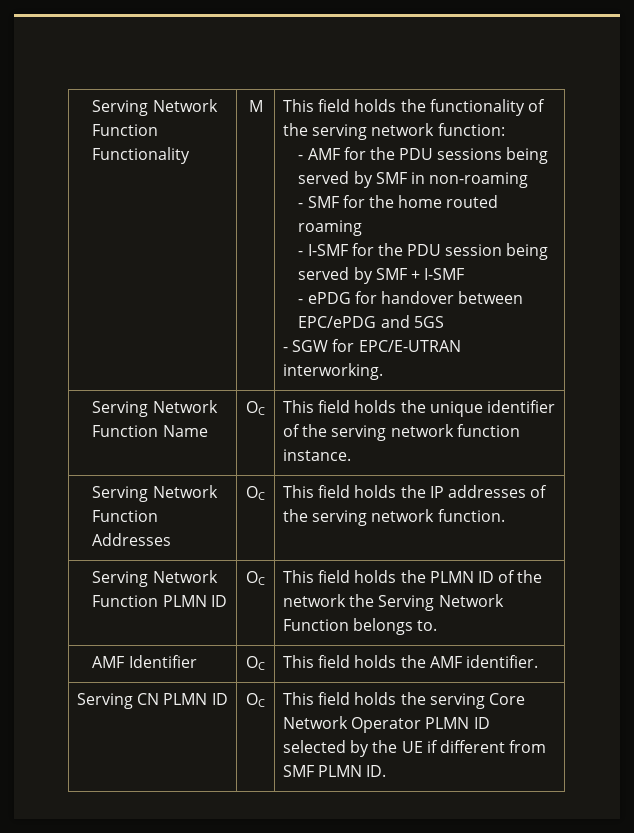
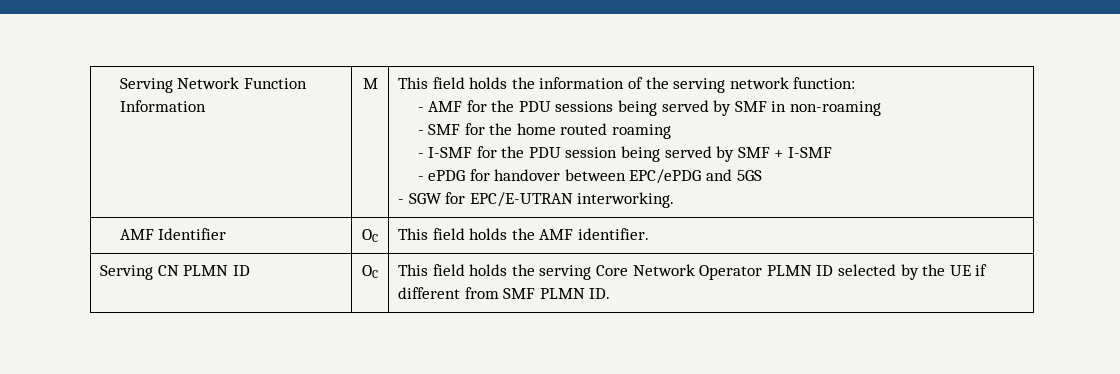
- Serving Network Function Functionality
+ Serving Network Function Information
- This field holds the functionality of the serving network function:
+ This field holds the information of the serving network function:
- Serving Network Function Name | OC | This field holds the unique identifier of the serving network function instance.
- Serving Network Function Addresses | OC | This field holds the IP addresses of the serving network function.
- Serving Network Function PLMN ID | OC | This field holds the PLMN ID of the network the Serving Network Function belongs to.

